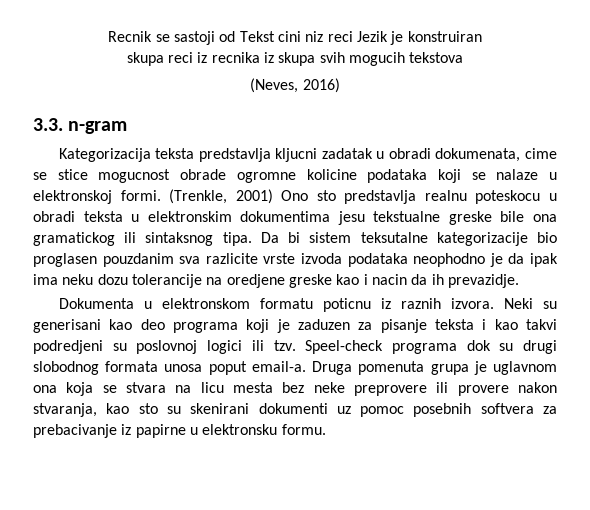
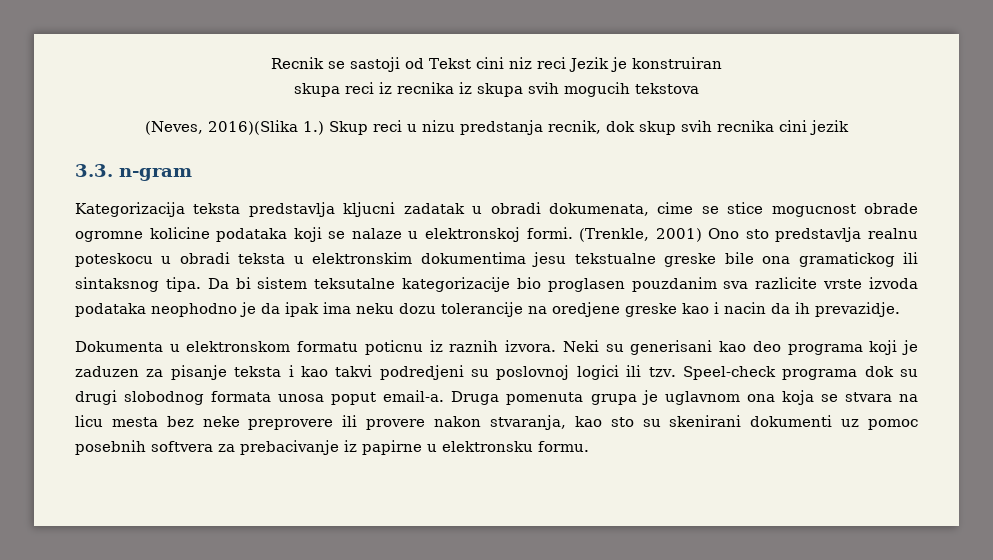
- (Neves, 2016)
+ (Neves, 2016)(Slika 1.) Skup reci u nizu predstanja recnik, dok skup svih recnika cini jezik

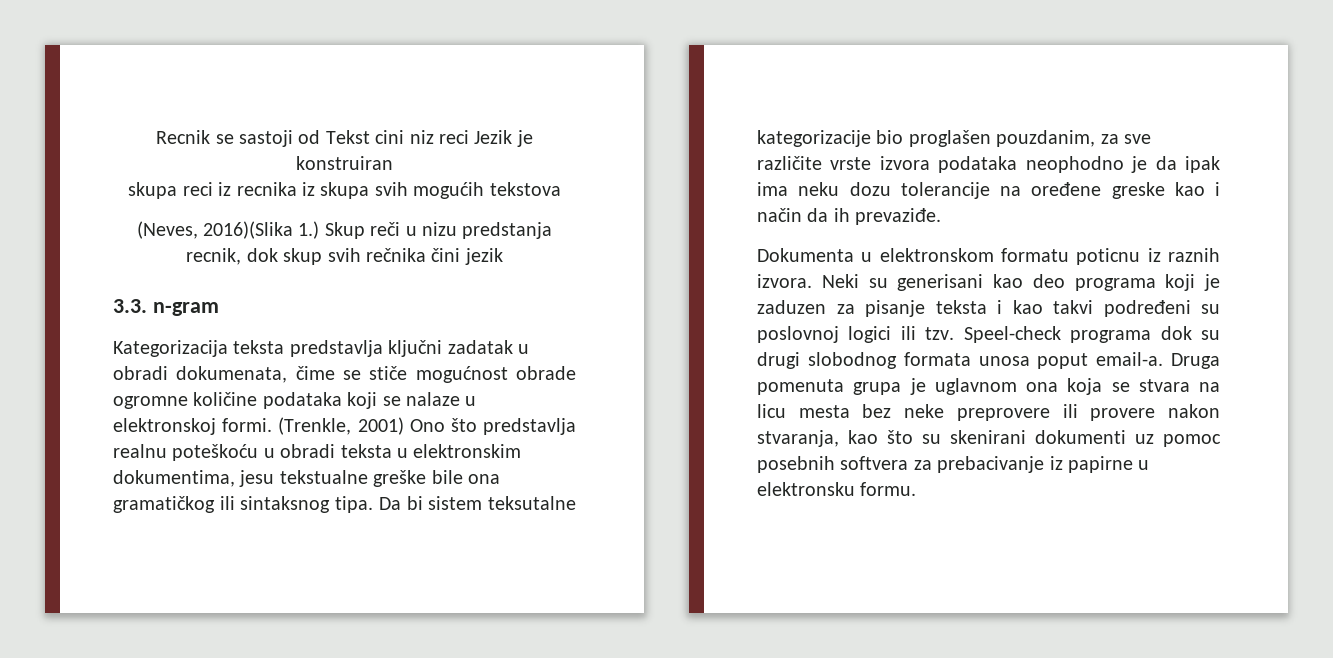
- skupa reci iz recnika iz skupa svih mogucih tekstova
+ skupa reci iz recnika iz skupa svih mogućih tekstova
- (Neves, 2016)(Slika 1.) Skup reci u nizu predstanja recnik, dok skup svih recnika cini jezik
+ (Neves, 2016)(Slika 1.) Skup reči u nizu predstanja recnik, dok skup svih rečnika čini jezik
- Kategorizacija teksta predstavlja kljucni zadatak u obradi dokumenata, cime se stice mogucnost obrade ogromne kolicine podataka koji se nalaze u elektronskoj formi.
+ Kategorizacija teksta predstavlja ključni zadatak u obradi dokumenata, čime se stiče mogućnost obrade ogromne količine podataka koji se nalaze u elektronskoj formi.
- (Trenkle, 2001) Ono sto predstavlja realnu poteskocu u obradi teksta u elektronskim dokumentima jesu tekstualne greske bile ona gramatickog ili sintaksnog tipa.
+ (Trenkle, 2001) Ono što predstavlja realnu poteškoću u obradi teksta u elektronskim dokumentima, jesu tekstualne greške bile ona gramatičkog ili sintaksnog tipa.
- Da bi sistem teksutalne kategorizacije bio proglasen pouzdanim sva razlicite vrste izvoda podataka neophodno je da ipak ima neku dozu tolerancije na oredjene greske kao i nacin da ih prevazidje.
+ Da bi sistem teksutalne kategorizacije bio proglašen pouzdanim, za sve različite vrste izvora podataka neophodno je da ipak ima neku dozu tolerancije na oređene greske kao i način da ih prevaziđe.
- Neki su generisani kao deo programa koji je zaduzen za pisanje teksta i kao takvi podredjeni su poslovnoj logici ili tzv.
+ Neki su generisani kao deo programa koji je zaduzen za pisanje teksta i kao takvi podređeni su poslovnoj logici ili tzv.
- Druga pomenuta grupa je uglavnom ona koja se stvara na licu mesta bez neke preprovere ili provere nakon stvaranja, kao sto su skenirani dokumenti uz pomoc posebnih softvera za prebacivanje iz papirne u elektronsku formu.
+ Druga pomenuta grupa je uglavnom ona koja se stvara na licu mesta bez neke preprovere ili provere nakon stvaranja, kao što su skenirani dokumenti uz pomoc posebnih softvera za prebacivanje iz papirne u elektronsku formu.

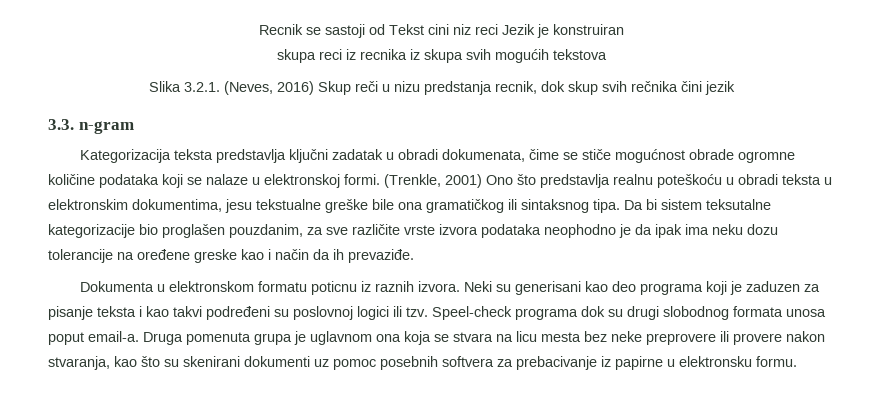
- (Neves, 2016)(Slika 1.) Skup reči u nizu predstanja recnik, dok skup svih rečnika čini jezik
+ Slika 3.2.1. (Neves, 2016) Skup reči u nizu predstanja recnik, dok skup svih rečnika čini jezik

